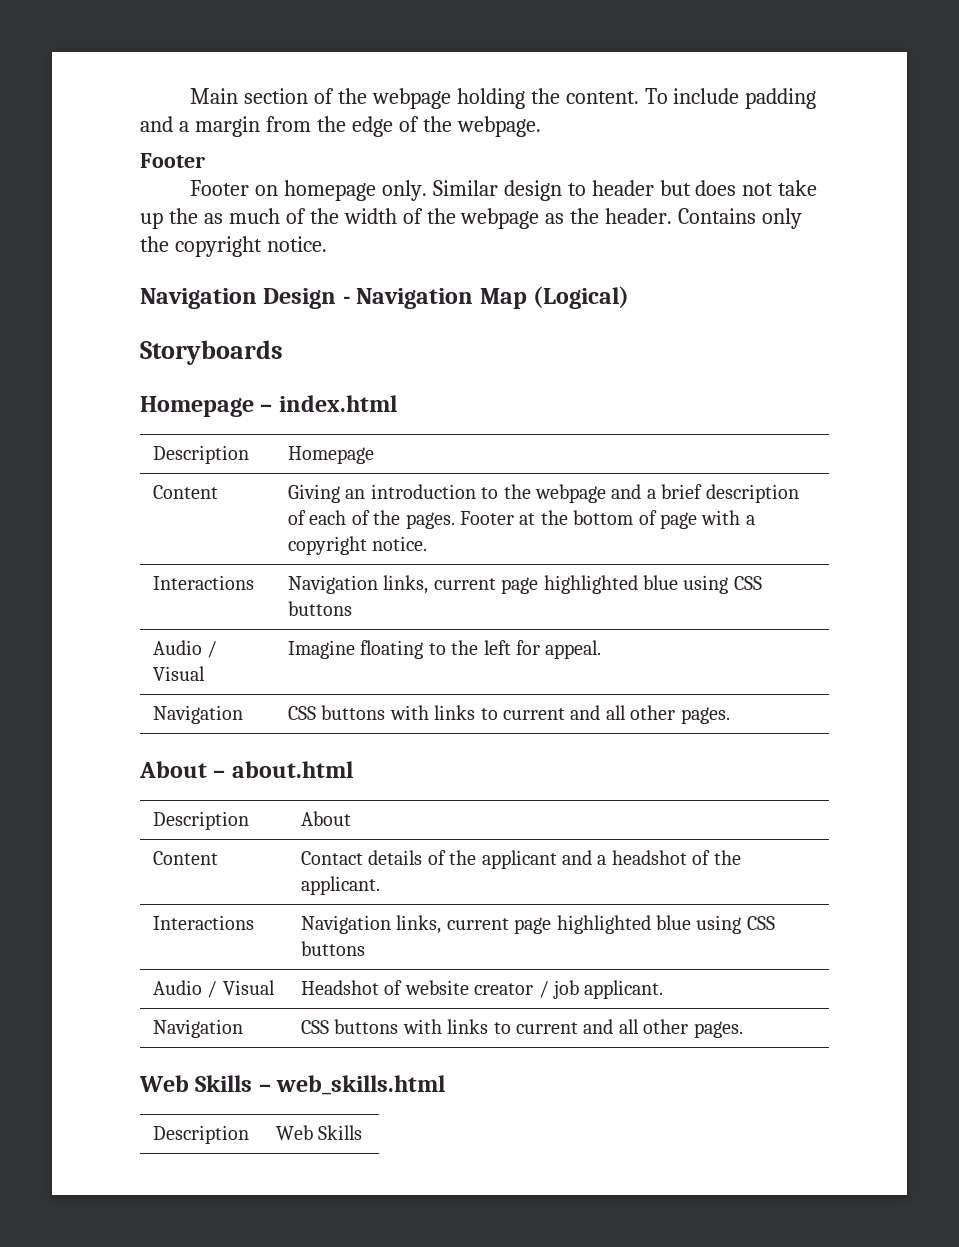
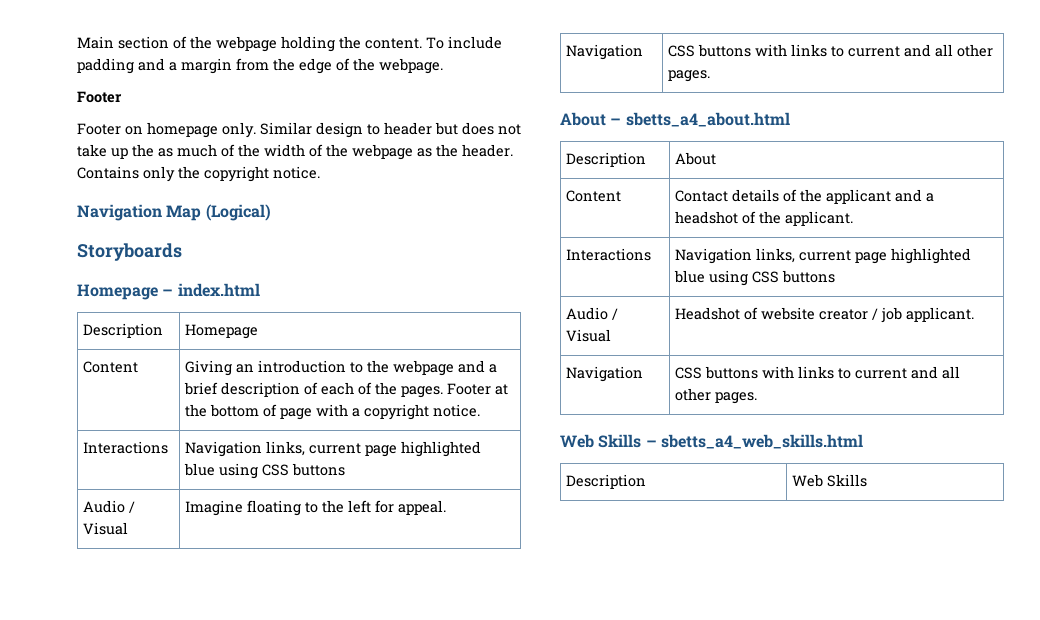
- Navigation Design - Navigation Map (Logical)
+ Navigation Map (Logical)
- About – about.html
+ About – sbetts_a4_about.html
- Web Skills – web_skills.html
+ Web Skills – sbetts_a4_web_skills.html

